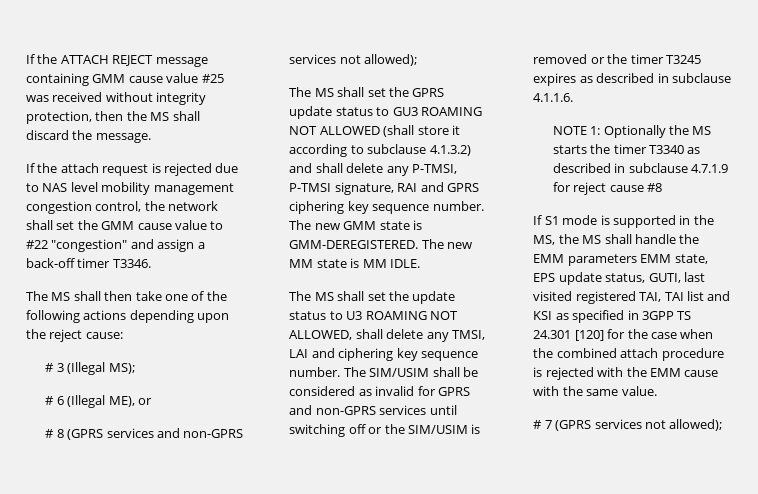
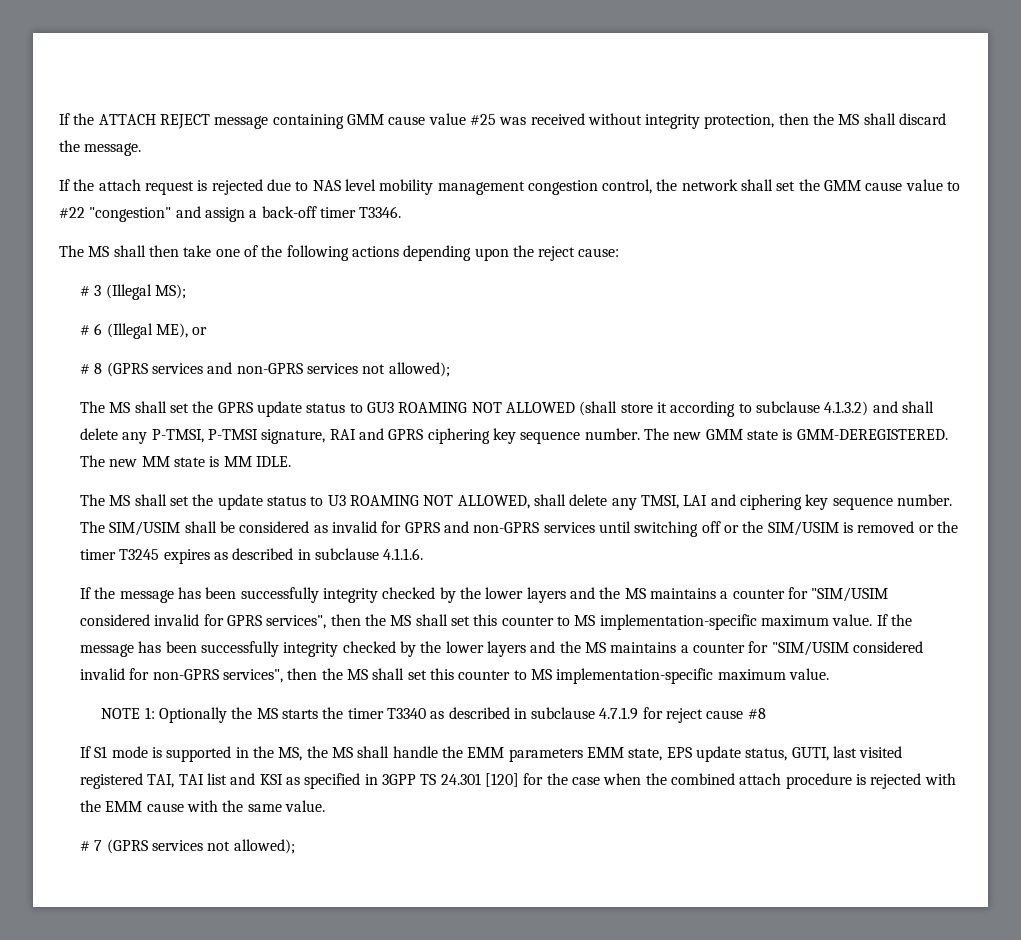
+ If the message has been successfully integrity checked by the lower layers and the MS maintains a counter for "SIM/USIM considered invalid for GPRS services", then the MS shall set this counter to MS implementation-specific maximum value. If the message has been successfully integrity checked by the lower layers and the MS maintains a counter for "SIM/USIM considered invalid for non-GPRS services", then the MS shall set this counter to MS implementation-specific maximum value.

